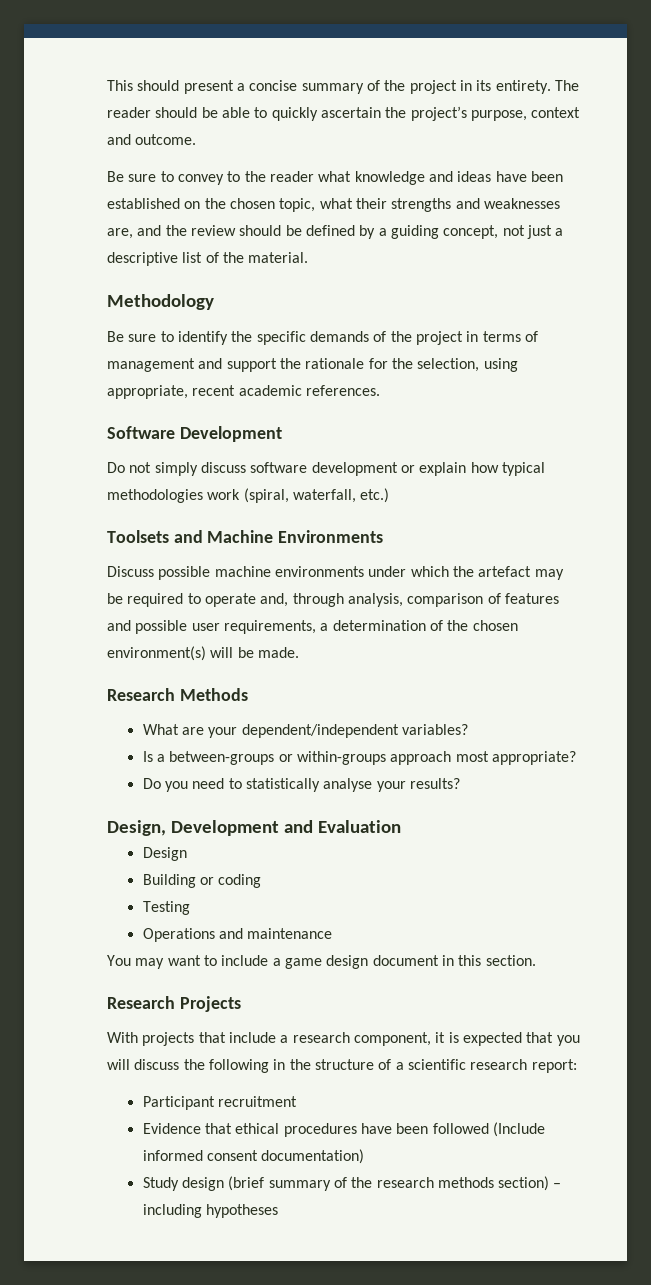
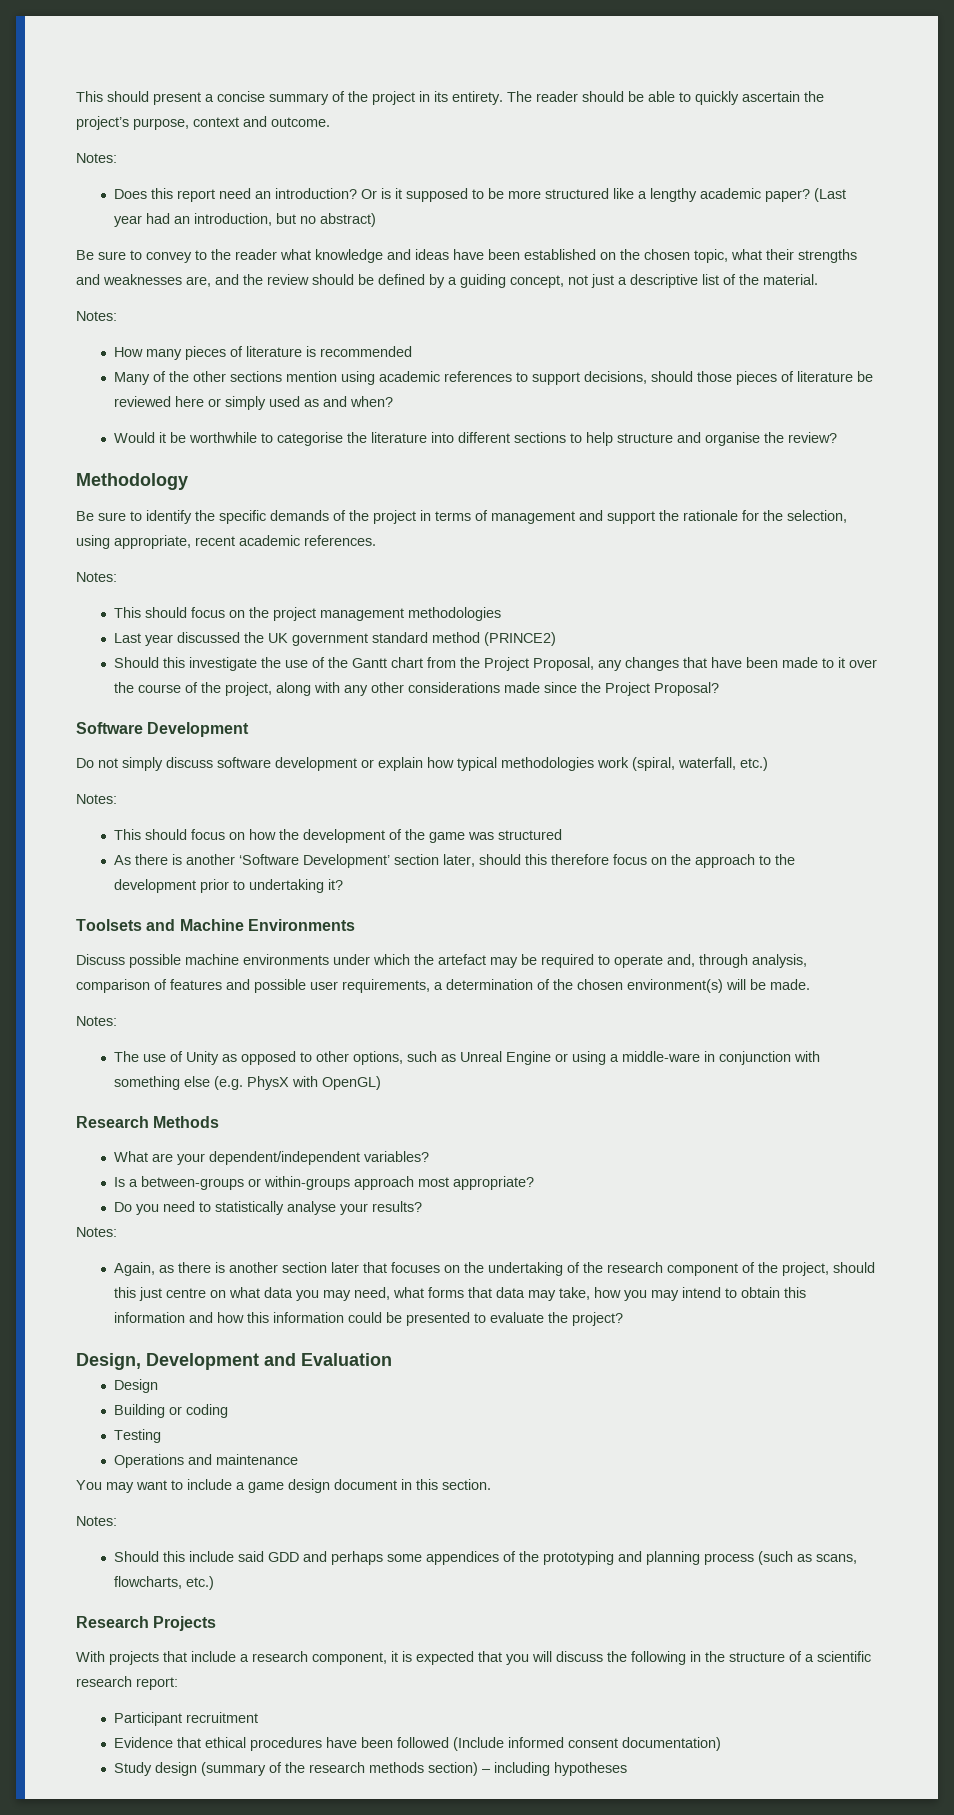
  The reader should be able to quickly ascertain the project’s purpose, context and outcome.
+ Notes:
+ Does this report need an introduction? Or is it supposed to be more structured like a lengthy academic paper? (Last year had an introduction, but no abstract)
  Be sure to convey to the reader what knowledge and ideas have been established on the chosen topic, what their strengths and weaknesses are, and the review should be defined by a guiding concept, not just a descriptive list of the material.
+ Notes:
+ How many pieces of literature is recommended
+ Many of the other sections mention using academic references to support decisions, should those pieces of literature be reviewed here or simply used as and when?
+ Would it be worthwhile to categorise the literature into different sections to help structure and organise the review?
  Be sure to identify the specific demands of the project in terms of management and support the rationale for the selection, using appropriate, recent academic references.
+ Notes:
+ This should focus on the project management methodologies
+ Last year discussed the UK government standard method (PRINCE2)
+ Should this investigate the use of the Gantt chart from the Project Proposal, any changes that have been made to it over the course of the project, along with any other considerations made since the Project Proposal?
  Do not simply discuss software development or explain how typical methodologies work (spiral, waterfall, etc.)
+ Notes:
+ This should focus on how the development of the game was structured
+ As there is another ‘Software Development’ section later, should this therefore focus on the approach to the development prior to undertaking it?
  Discuss possible machine environments under which the artefact may be required to operate and, through analysis, comparison of features and possible user requirements, a determination of the chosen environment(s) will be made.
+ Notes:
+ The use of Unity as opposed to other options, such as Unreal Engine or using a middle-ware in conjunction with something else (e.g. PhysX with OpenGL)
  Do you need to statistically analyse your results?
+ Notes:
+ Again, as there is another section later that focuses on the undertaking of the research component of the project, should this just centre on what data you may need, what forms that data may take, how you may intend to obtain this information and how this information could be presented to evaluate the project?
  You may want to include a game design document in this section.
+ Notes:
+ Should this include said GDD and perhaps some appendices of the prototyping and planning process (such as scans, flowcharts, etc.)
- Study design (brief summary of the research methods section) – including hypotheses
+ Study design (summary of the research methods section) – including hypotheses

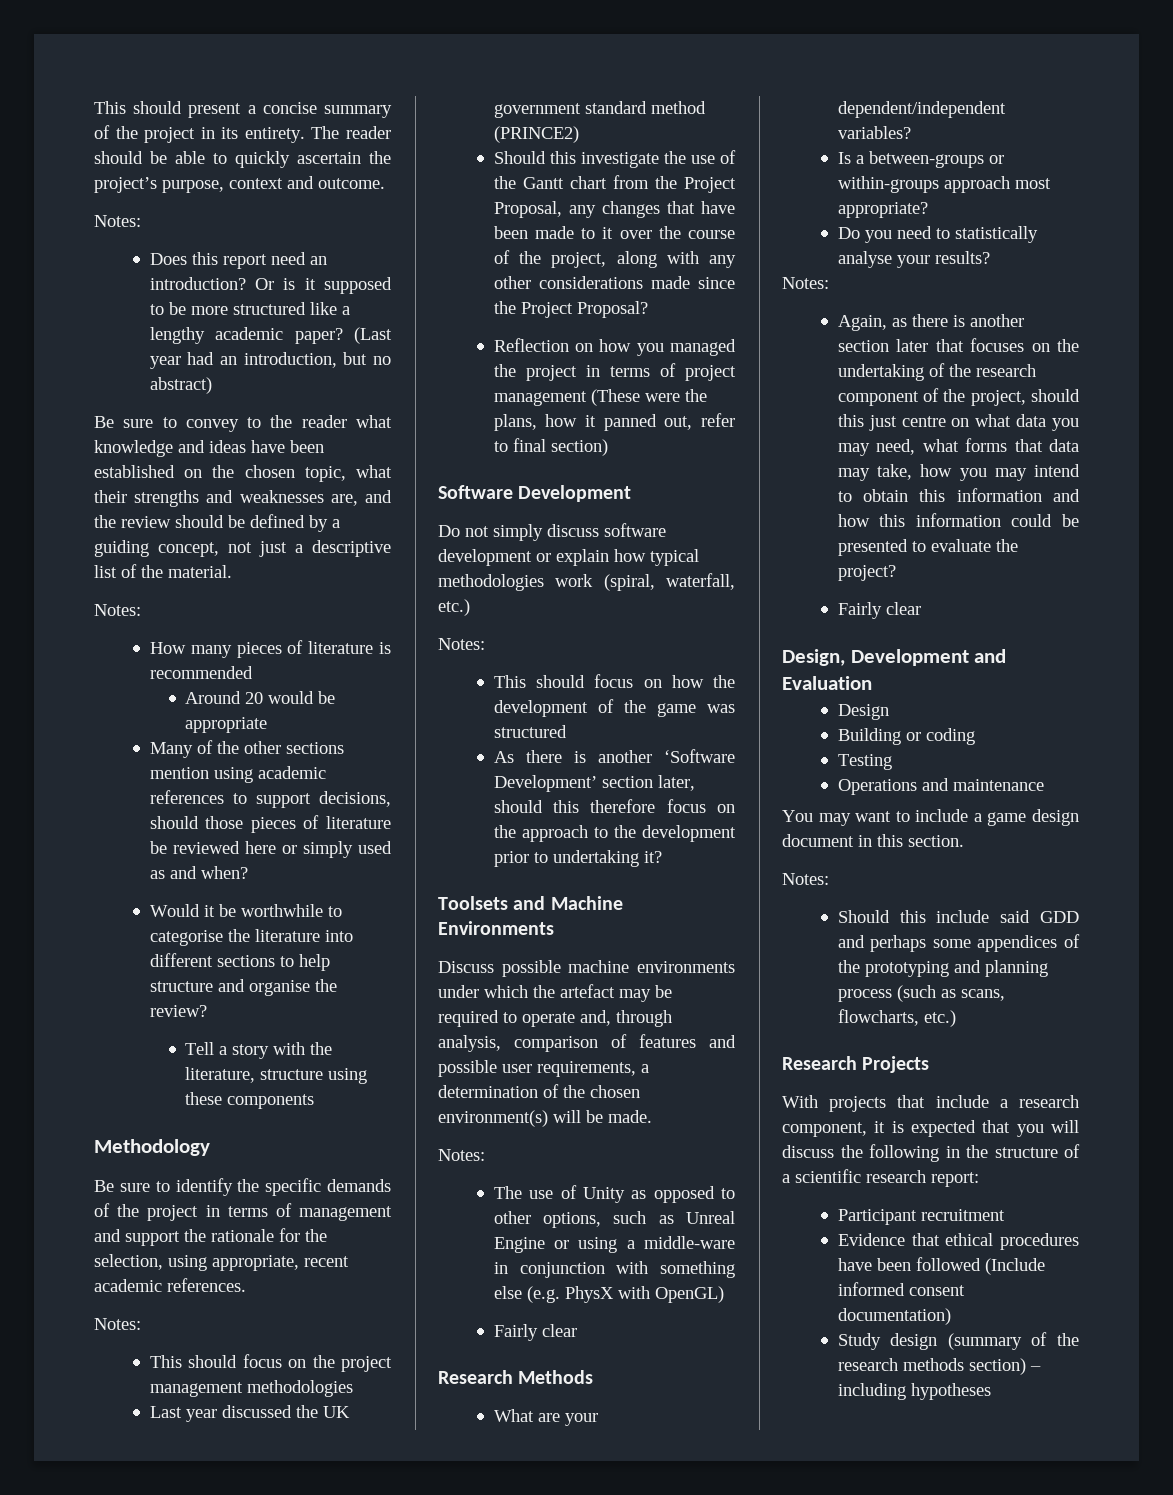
+ Around 20 would be appropriate
+ Tell a story with the literature, structure using these components
+ Reflection on how you managed the project in terms of project management (These were the plans, how it panned out, refer to final section)
  The use of Unity as opposed to other options, such as Unreal Engine or using a middle-ware in conjunction with something else (e.g. PhysX with OpenGL)
+ Fairly clear
  Again, as there is another section later that focuses on the undertaking of the research component of the project, should this just centre on what data you may need, what forms that data may take, how you may intend to obtain this information and how this information could be presented to evaluate the project?
+ Fairly clear

